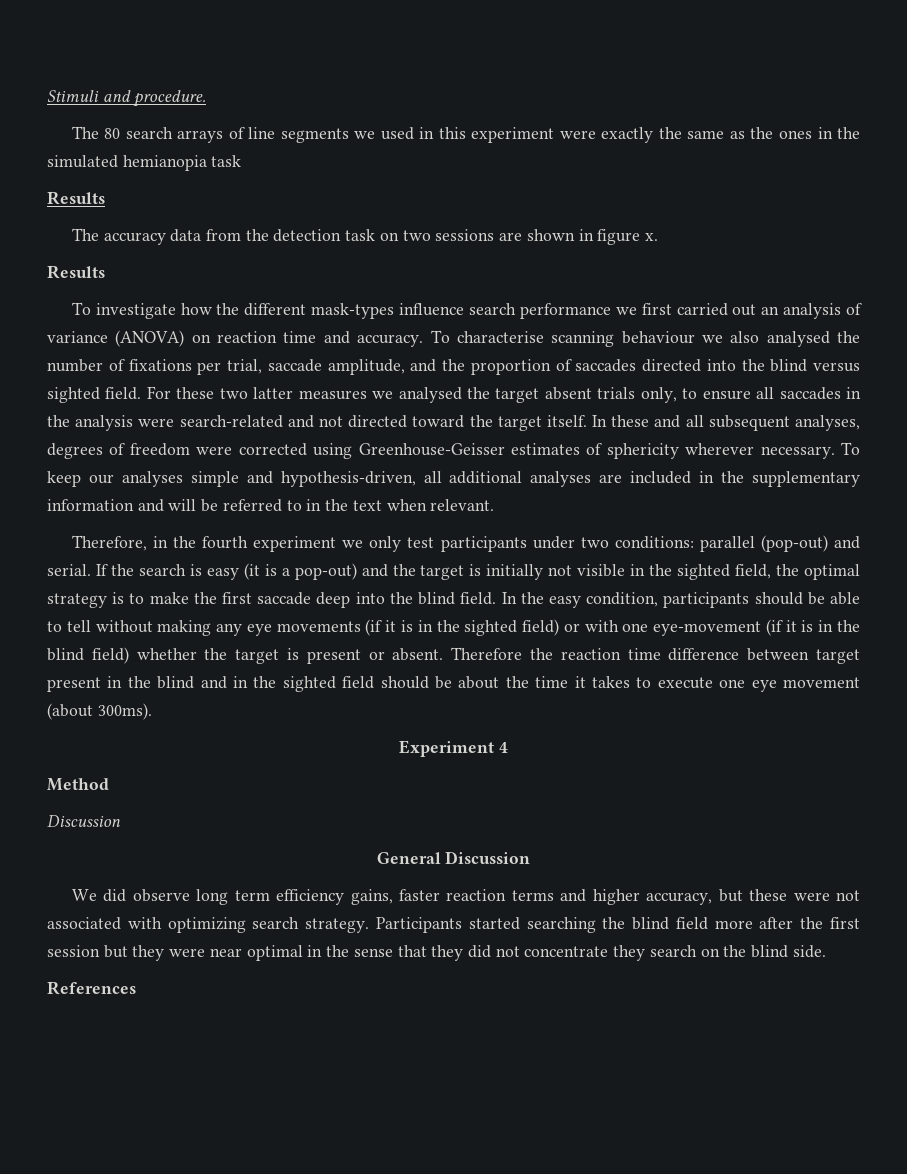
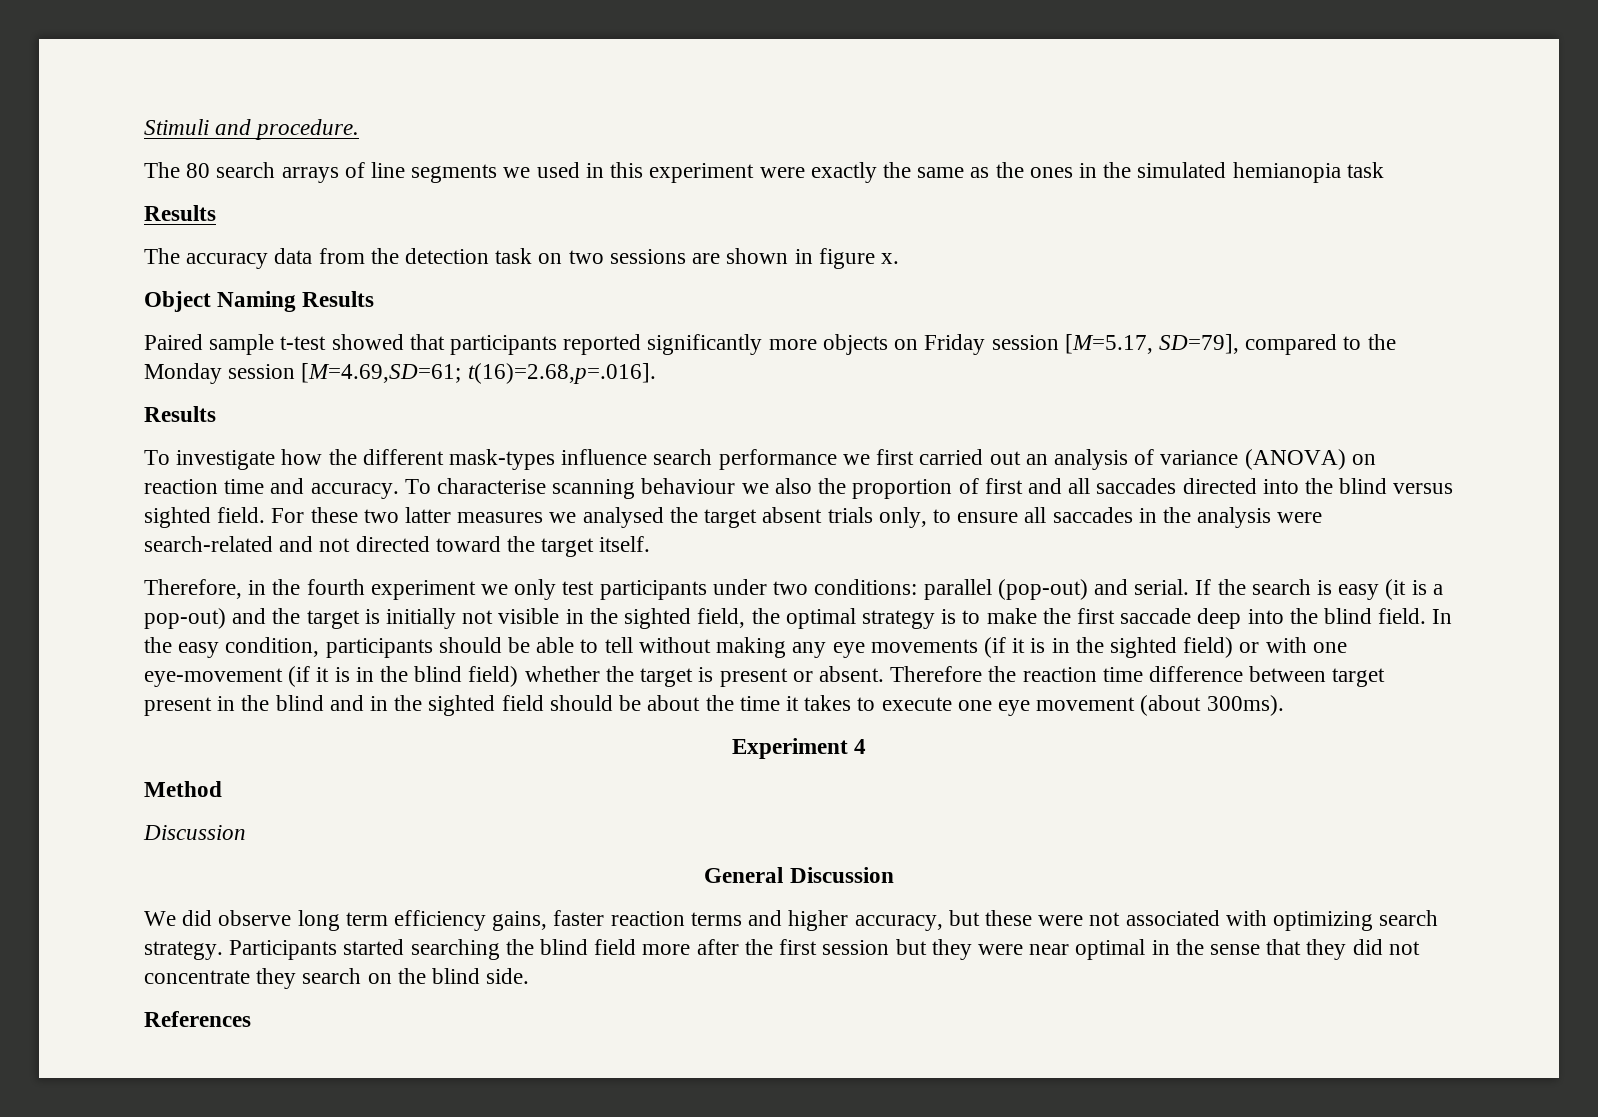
+ Object Naming Results
+ Paired sample t-test showed that participants reported significantly more objects on Friday session [M=5.17, SD=79], compared to the Monday session [M=4.69,SD=61; t(16)=2.68,p=.016].
- To characterise scanning behaviour we also analysed the number of fixations per trial, saccade amplitude, and the proportion of saccades directed into the blind versus sighted field.
+ To characterise scanning behaviour we also the proportion of first and all saccades directed into the blind versus sighted field.
- In these and all subsequent analyses, degrees of freedom were corrected using Greenhouse-Geisser estimates of sphericity wherever necessary. To keep our analyses simple and hypothesis-driven, all additional analyses are included in the supplementary information and will be referred to in the text when relevant.

